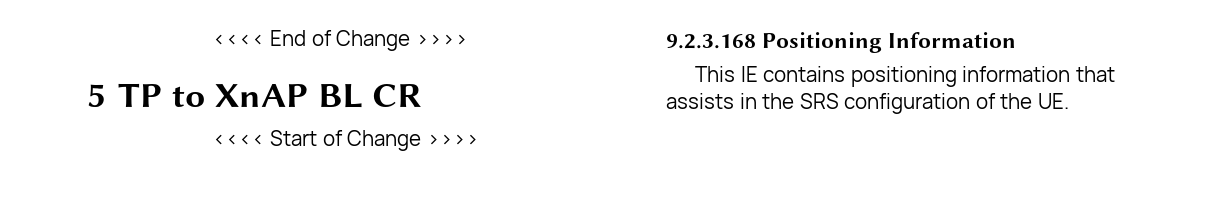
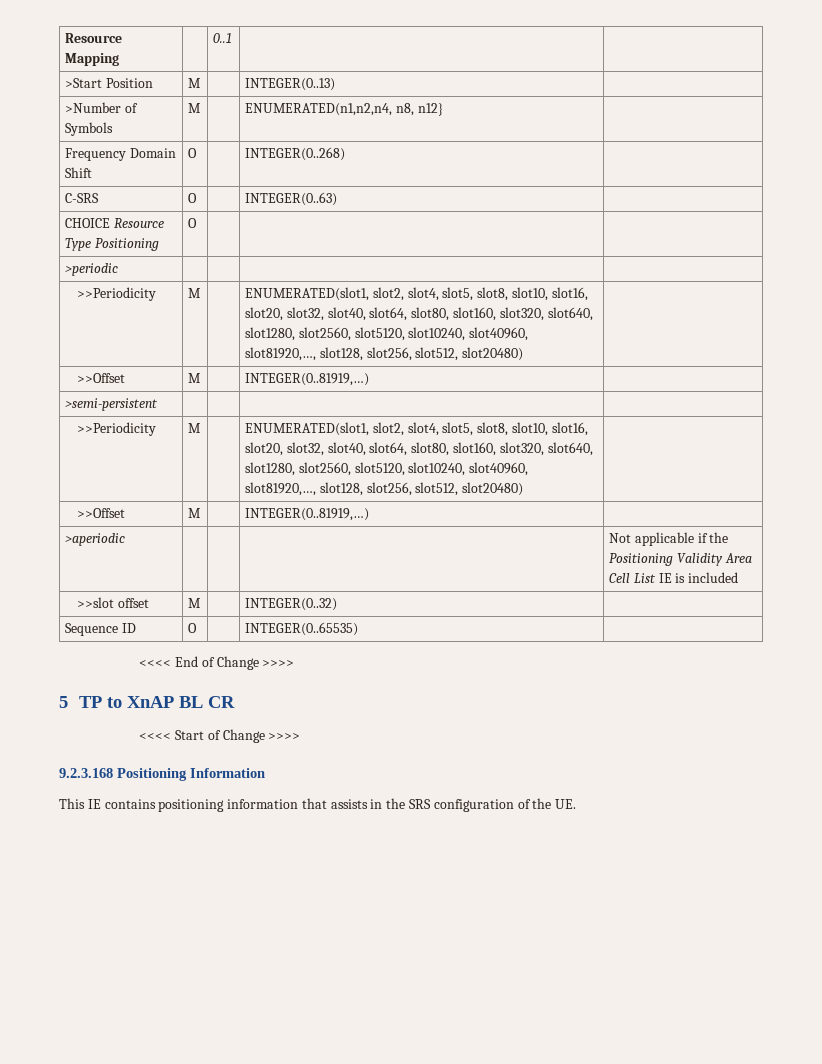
+ Resource Mapping | | 0..1 | |
+ >Start Position | M | | INTEGER(0..13) |
+ >Number of Symbols | M | | ENUMERATED(n1,n2,n4, n8, n12} |
+ Frequency Domain Shift | O | | INTEGER(0..268) |
+ C-SRS | O | | INTEGER(0..63) |
+ CHOICE Resource Type Positioning | O | | |
+ >periodic | | | |
+ >>Periodicity | M | | ENUMERATED(slot1, slot2, slot4, slot5, slot8, slot10, slot16, slot20, slot32, slot40, slot64, slot80, slot160, slot320, slot640, slot1280, slot2560, slot5120, slot10240, slot40960, slot81920,…, slot128, slot256, slot512, slot20480) |
+ >>Offset | M | | INTEGER(0..81919,…) |
+ >semi-persistent | | | |
+ >>Periodicity | M | | ENUMERATED(slot1, slot2, slot4, slot5, slot8, slot10, slot16, slot20, slot32, slot40, slot64, slot80, slot160, slot320, slot640, slot1280, slot2560, slot5120, slot10240, slot40960, slot81920,…, slot128, slot256, slot512, slot20480) |
+ >>Offset | M | | INTEGER(0..81919,…) |
+ >aperiodic | | | | Not applicable if the Positioning Validity Area Cell List IE is included
+ >>slot offset | M | | INTEGER(0..32) |
+ Sequence ID | O | | INTEGER(0..65535) |

